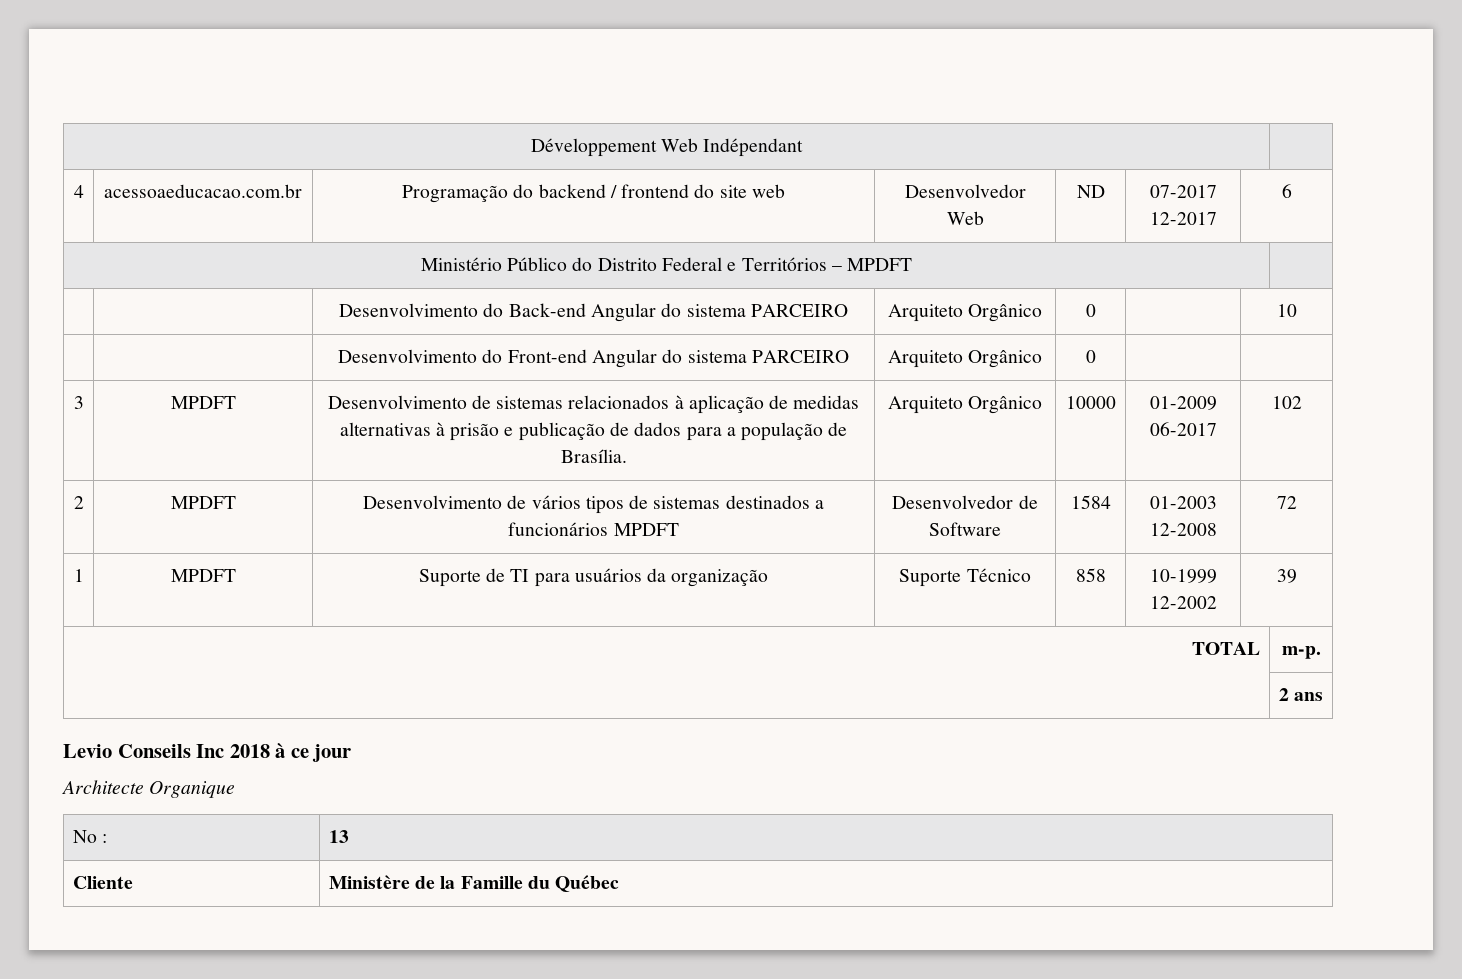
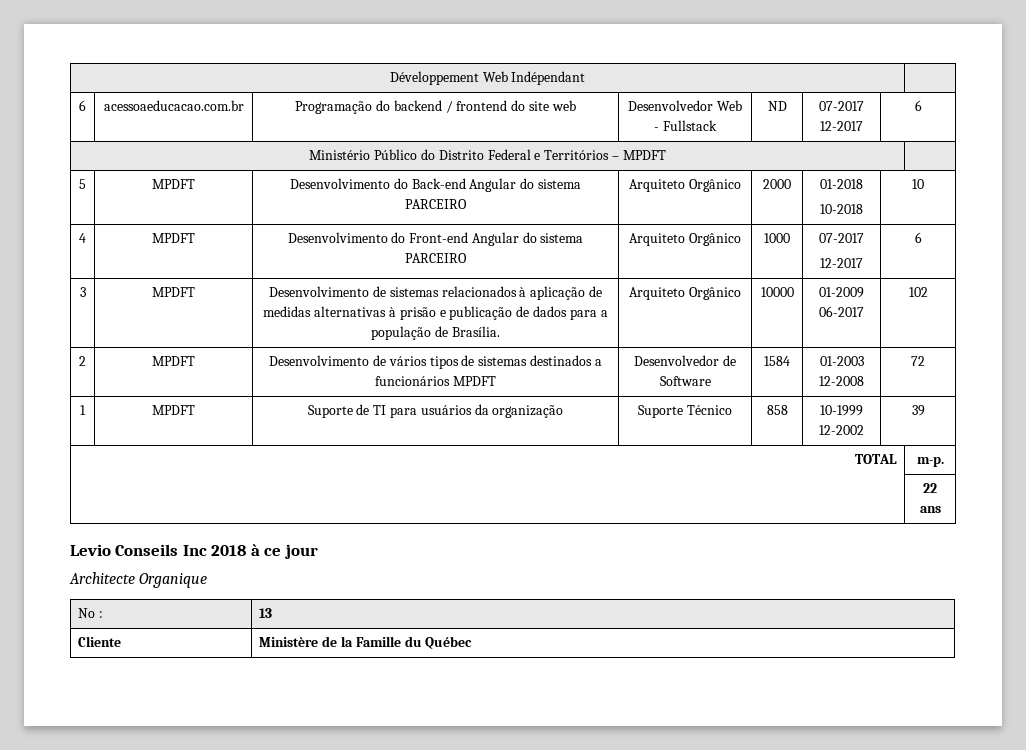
- 4 | acessoaeducacao.com.br | Programação do backend / frontend do site web | Desenvolvedor Web | ND | 07-2017 12-2017 | 6
+ 6 | acessoaeducacao.com.br | Programação do backend / frontend do site web | Desenvolvedor Web - Fullstack | ND | 07-2017 12-2017 | 6
- | | Desenvolvimento do Back-end Angular do sistema PARCEIRO | Arquiteto Orgânico | 0 | | 10
+ 5 | MPDFT | Desenvolvimento do Back-end Angular do sistema PARCEIRO | Arquiteto Orgânico | 2000 | 01-2018
+ 10-2018 | 10
- | | Desenvolvimento do Front-end Angular do sistema PARCEIRO | Arquiteto Orgânico | 0 | |
+ 4 | MPDFT | Desenvolvimento do Front-end Angular do sistema PARCEIRO | Arquiteto Orgânico | 1000 | 07-2017
+ 12-2017 | 6
- | 2 ans
+ | 22 ans

